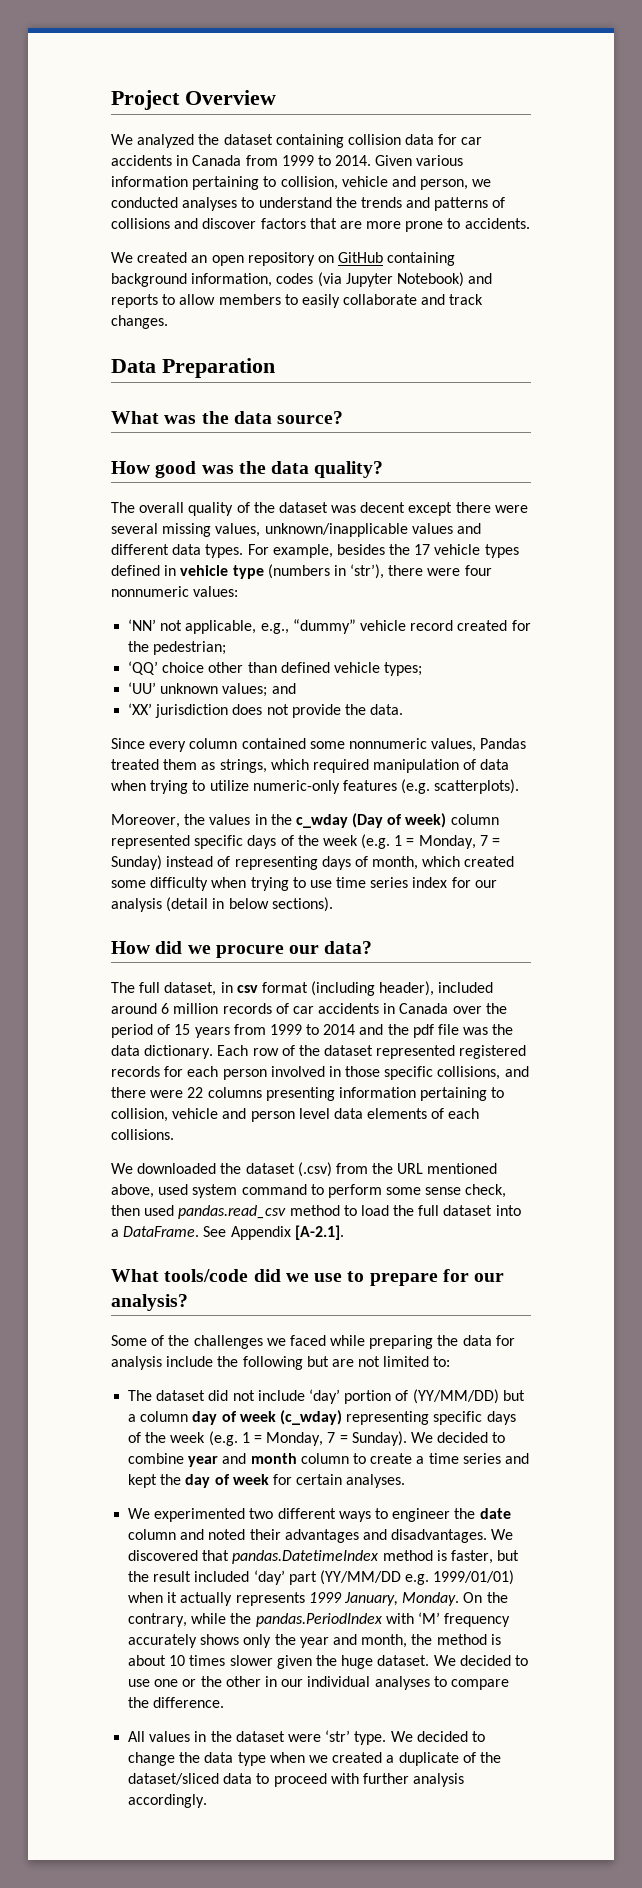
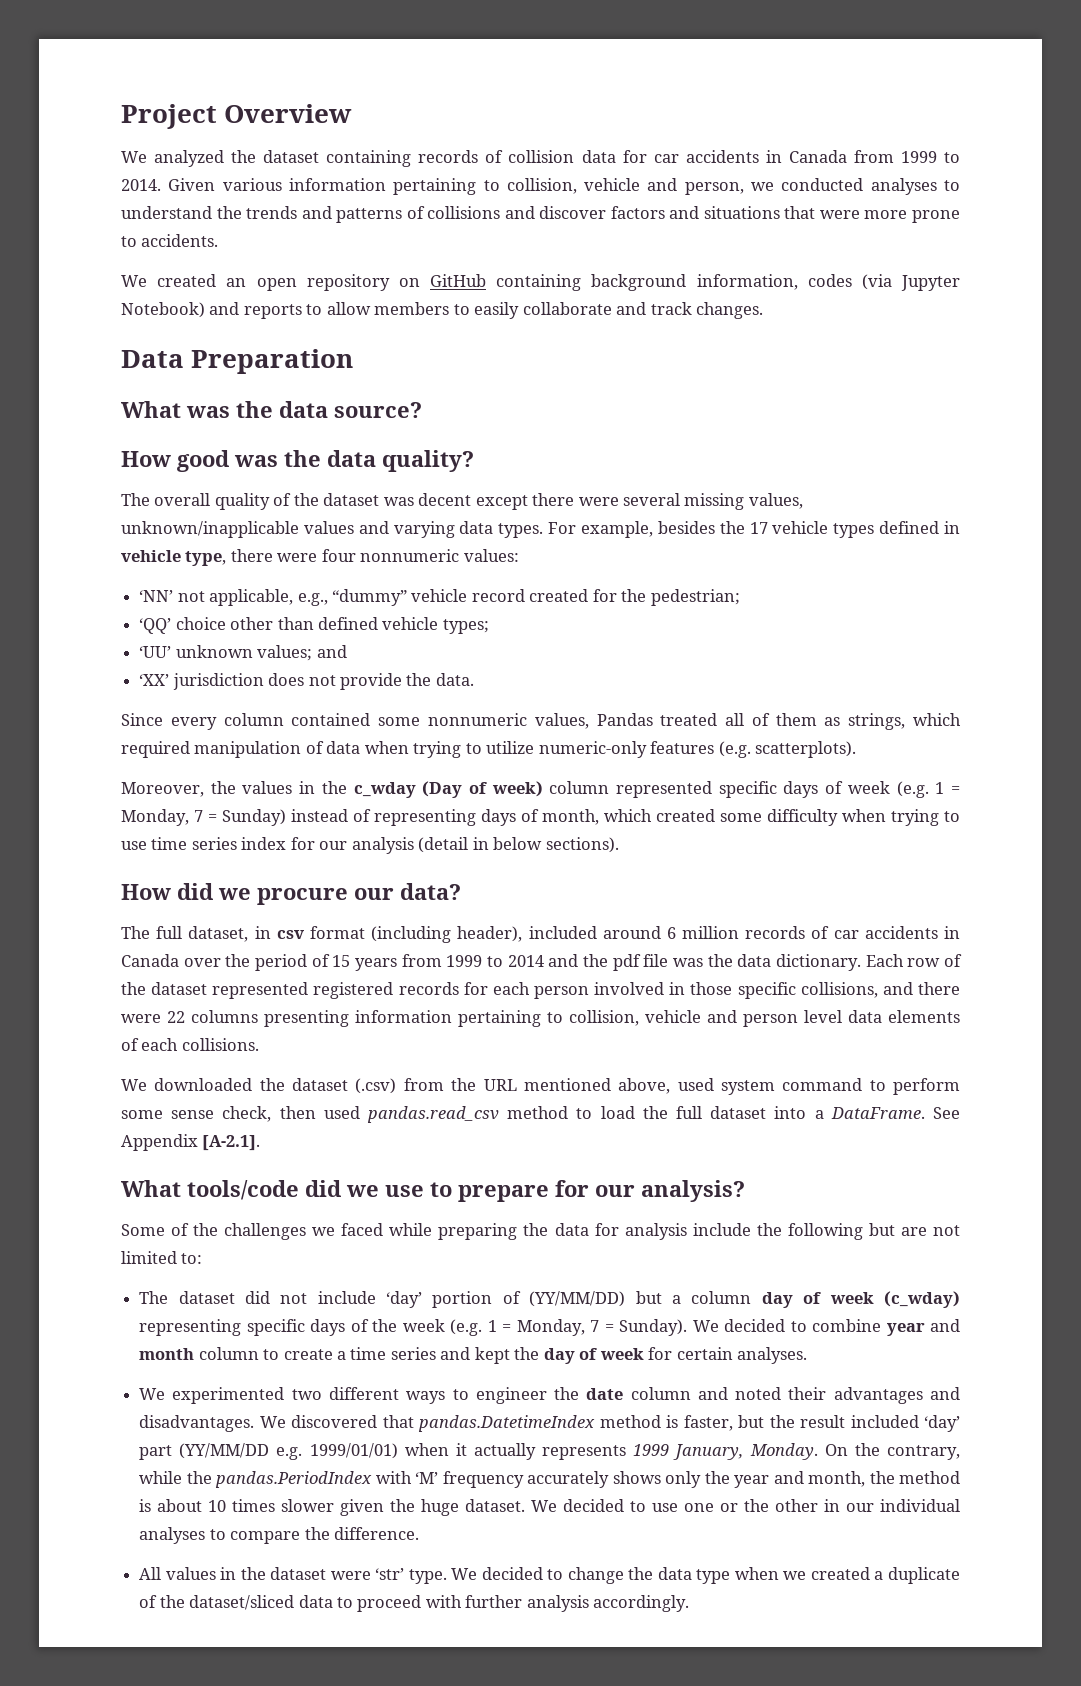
- We analyzed the dataset containing collision data for car accidents in Canada from 1999 to 2014.
+ We analyzed the dataset containing records of collision data for car accidents in Canada from 1999 to 2014.
- Given various information pertaining to collision, vehicle and person, we conducted analyses to understand the trends and patterns of collisions and discover factors that are more prone to accidents.
+ Given various information pertaining to collision, vehicle and person, we conducted analyses to understand the trends and patterns of collisions and discover factors and situations that were more prone to accidents.
- The overall quality of the dataset was decent except there were several missing values, unknown/inapplicable values and different data types.
+ The overall quality of the dataset was decent except there were several missing values, unknown/inapplicable values and varying data types.
- For example, besides the 17 vehicle types defined in vehicle type (numbers in ‘str’), there were four nonnumeric values:
+ For example, besides the 17 vehicle types defined in vehicle type, there were four nonnumeric values:
- Since every column contained some nonnumeric values, Pandas treated them as strings, which required manipulation of data when trying to utilize numeric-only features (e.g. scatterplots).
+ Since every column contained some nonnumeric values, Pandas treated all of them as strings, which required manipulation of data when trying to utilize numeric-only features (e.g. scatterplots).
- Moreover, the values in the c_wday (Day of week) column represented specific days of the week (e.g. 1 = Monday, 7 = Sunday) instead of representing days of month, which created some difficulty when trying to use time series index for our analysis (detail in below sections).
+ Moreover, the values in the c_wday (Day of week) column represented specific days of week (e.g. 1 = Monday, 7 = Sunday) instead of representing days of month, which created some difficulty when trying to use time series index for our analysis (detail in below sections).

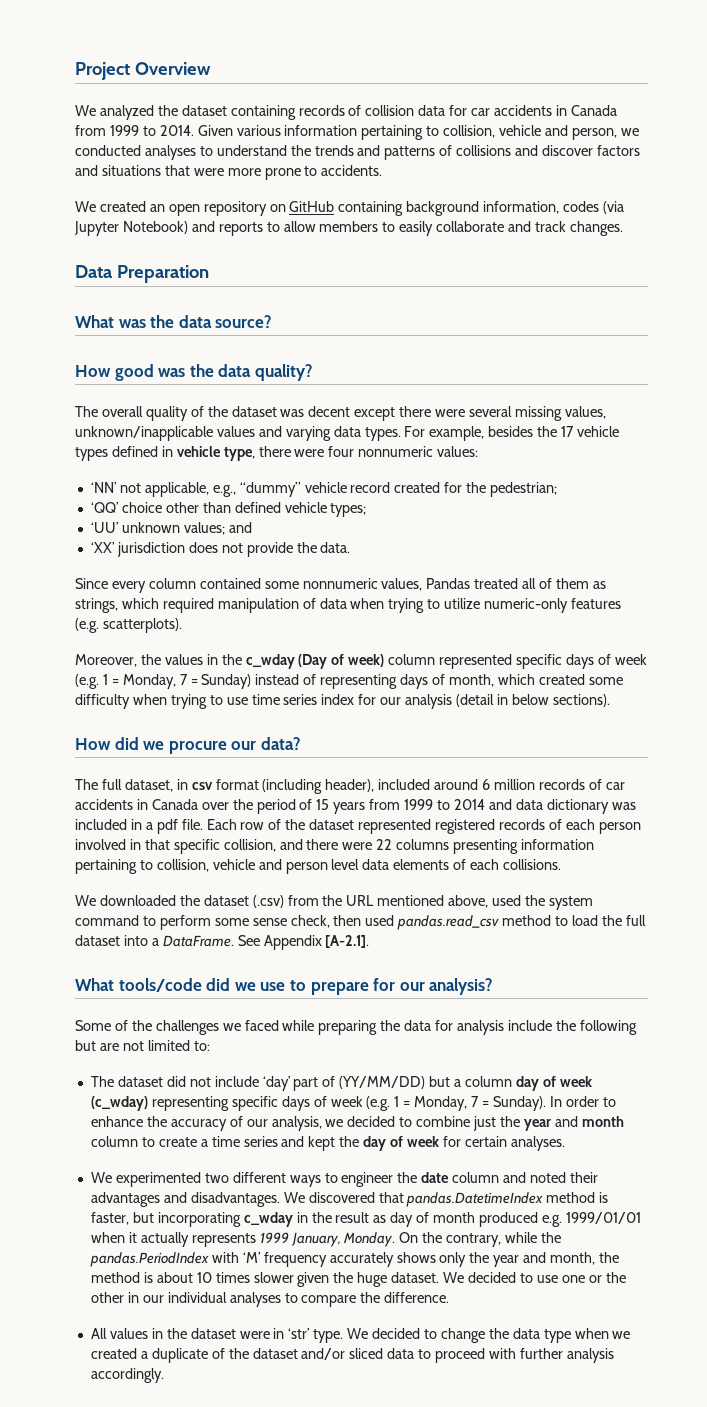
- The full dataset, in csv format (including header), included around 6 million records of car accidents in Canada over the period of 15 years from 1999 to 2014 and the pdf file was the data dictionary.
+ The full dataset, in csv format (including header), included around 6 million records of car accidents in Canada over the period of 15 years from 1999 to 2014 and data dictionary was included in a pdf file.
- Each row of the dataset represented registered records for each person involved in those specific collisions, and there were 22 columns presenting information pertaining to collision, vehicle and person level data elements of each collisions.
+ Each row of the dataset represented registered records of each person involved in that specific collision, and there were 22 columns presenting information pertaining to collision, vehicle and person level data elements of each collisions.
- We downloaded the dataset (.csv) from the URL mentioned above, used system command to perform some sense check, then used pandas.read_csv method to load the full dataset into a DataFrame.
+ We downloaded the dataset (.csv) from the URL mentioned above, used the system command to perform some sense check, then used pandas.read_csv method to load the full dataset into a DataFrame.
- The dataset did not include ‘day’ portion of (YY/MM/DD) but a column day of week (c_wday) representing specific days of the week (e.g. 1 = Monday, 7 = Sunday).
+ The dataset did not include ‘day’ part of (YY/MM/DD) but a column day of week (c_wday) representing specific days of week (e.g. 1 = Monday, 7 = Sunday).
- We decided to combine year and month column to create a time series and kept the day of week for certain analyses.
+ In order to enhance the accuracy of our analysis, we decided to combine just the year and month column to create a time series and kept the day of week for certain analyses.
- We discovered that pandas.DatetimeIndex method is faster, but the result included ‘day’ part (YY/MM/DD e.g. 1999/01/01) when it actually represents 1999 January, Monday.
+ We discovered that pandas.DatetimeIndex method is faster, but incorporating c_wday in the result as day of month produced e.g. 1999/01/01 when it actually represents 1999 January, Monday.
- All values in the dataset were ‘str’ type.
+ All values in the dataset were in ‘str’ type.
- We decided to change the data type when we created a duplicate of the dataset/sliced data to proceed with further analysis accordingly.
+ We decided to change the data type when we created a duplicate of the dataset and/or sliced data to proceed with further analysis accordingly.

